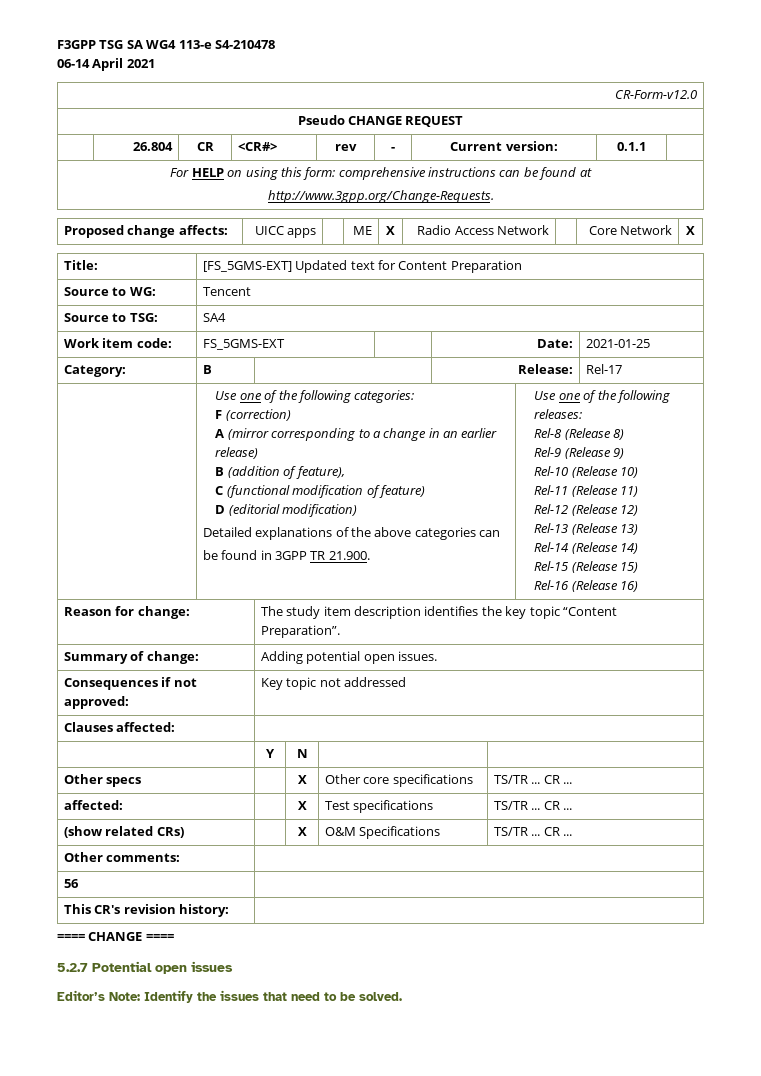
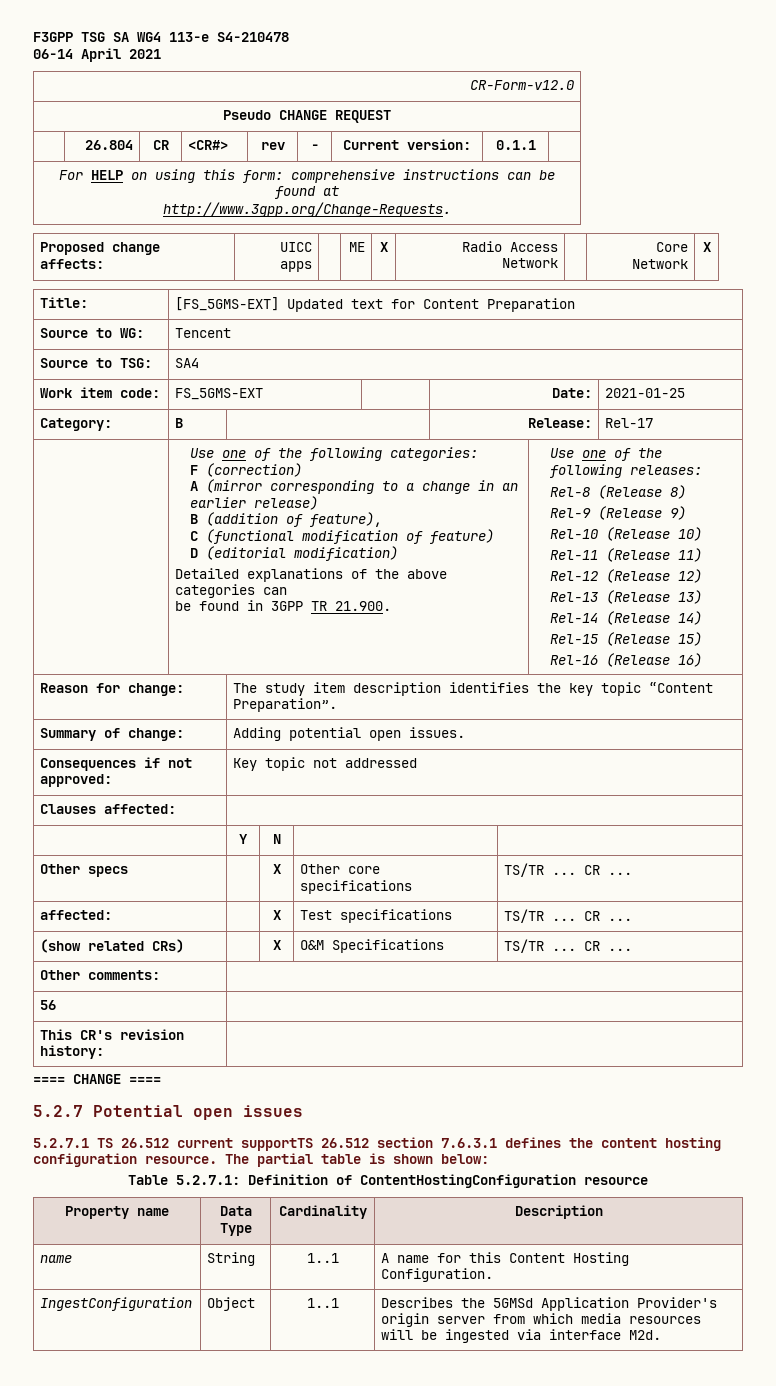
- Editor’s Note: Identify the issues that need to be solved.
+ 5.2.7.1 TS 26.512 current supportTS 26.512 section 7.6.3.1 defines the content hosting configuration resource. The partial table is shown below:
+ Table 5.2.7.1: Definition of ContentHostingConfiguration resource
+ Property name | Data Type | Cardinality | Description
+ name | String | 1..1 | A name for this Content Hosting Configuration.
+ IngestConfiguration | Object | 1..1 | Describes the 5GMSd Application Provider's origin server from which media resources will be ingested via interface M2d.

